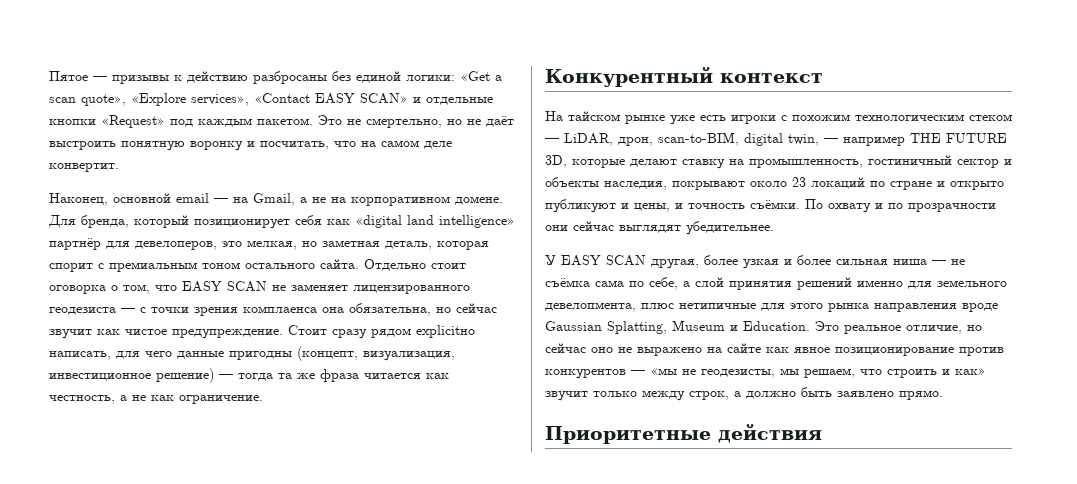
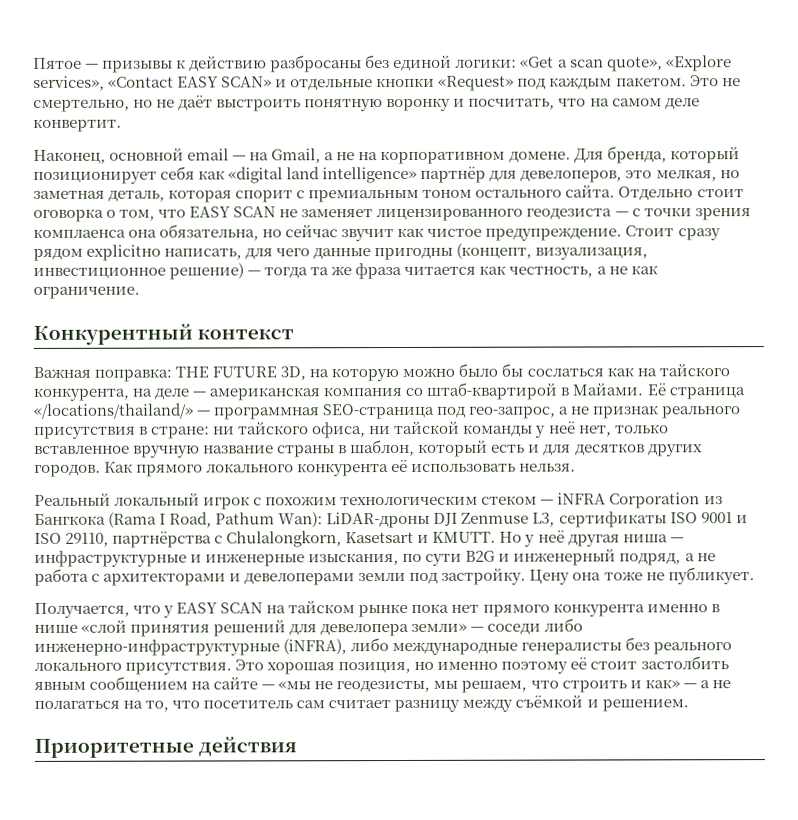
- На тайском рынке уже есть игроки с похожим технологическим стеком — LiDAR, дрон, scan-to-BIM, digital twin, — например THE FUTURE 3D, которые делают ставку на промышленность, гостиничный сектор и объекты наследия, покрывают около 23 локаций по стране и открыто публикуют и цены, и точность съёмки. По охвату и по прозрачности они сейчас выглядят убедительнее.
- У EASY SCAN другая, более узкая и более сильная ниша — не съёмка сама по себе, а слой принятия решений именно для земельного девелопмента, плюс нетипичные для этого рынка направления вроде Gaussian Splatting, Museum и Education. Это реальное отличие, но сейчас оно не выражено на сайте как явное позиционирование против конкурентов — «мы не геодезисты, мы решаем, что строить и как» звучит только между строк, а должно быть заявлено прямо.
+ Важная поправка: THE FUTURE 3D, на которую можно было бы сослаться как на тайского конкурента, на деле — американская компания со штаб-квартирой в Майами. Её страница «/locations/thailand/» — программная SEO-страница под гео-запрос, а не признак реального присутствия в стране: ни тайского офиса, ни тайской команды у неё нет, только вставленное вручную название страны в шаблон, который есть и для десятков других городов. Как прямого локального конкурента её использовать нельзя.
+ Реальный локальный игрок с похожим технологическим стеком — iNFRA Corporation из Бангкока (Rama I Road, Pathum Wan): LiDAR-дроны DJI Zenmuse L3, сертификаты ISO 9001 и ISO 29110, партнёрства с Chulalongkorn, Kasetsart и KMUTT. Но у неё другая ниша — инфраструктурные и инженерные изыскания, по сути B2G и инженерный подряд, а не работа с архитекторами и девелоперами земли под застройку. Цену она тоже не публикует.
+ Получается, что у EASY SCAN на тайском рынке пока нет прямого конкурента именно в нише «слой принятия решений для девелопера земли» — соседи либо инженерно-инфраструктурные (iNFRA), либо международные генералисты без реального локального присутствия. Это хорошая позиция, но именно поэтому её стоит застолбить явным сообщением на сайте — «мы не геодезисты, мы решаем, что строить и как» — а не полагаться на то, что посетитель сам считает разницу между съёмкой и решением.

